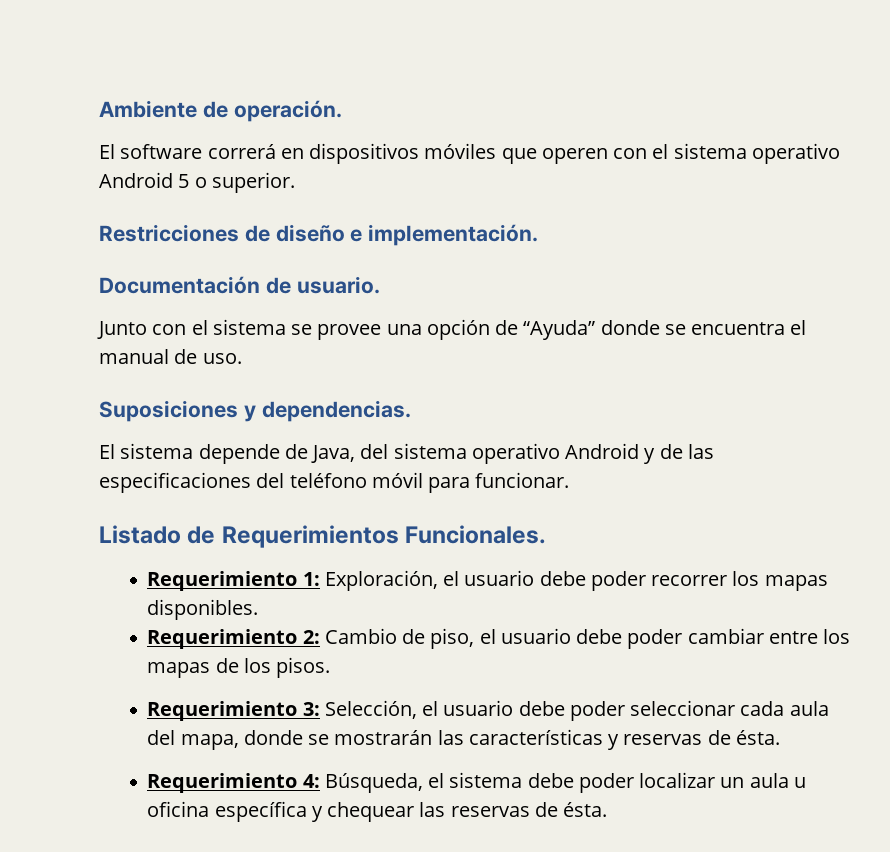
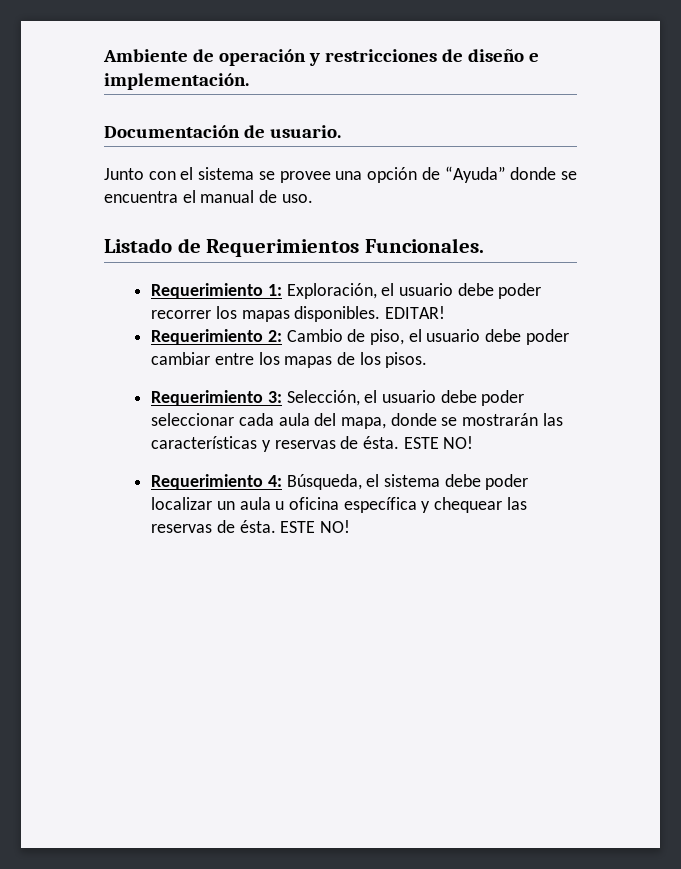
- Ambiente de operación.
- El software correrá en dispositivos móviles que operen con el sistema operativo Android 5 o superior.
- Restricciones de diseño e implementación.
+ Ambiente de operación y restricciones de diseño e implementación.
- Suposiciones y dependencias.
- El sistema depende de Java, del sistema operativo Android y de las especificaciones del teléfono móvil para funcionar.
+ EDITAR!
- Requerimiento 3: Selección, el usuario debe poder seleccionar cada aula del mapa, donde se mostrarán las características y reservas de ésta.
+ Requerimiento 3: Selección, el usuario debe poder seleccionar cada aula del mapa, donde se mostrarán las características y reservas de ésta. ESTE NO!
- Requerimiento 4: Búsqueda, el sistema debe poder localizar un aula u oficina específica y chequear las reservas de ésta.
+ Requerimiento 4: Búsqueda, el sistema debe poder localizar un aula u oficina específica y chequear las reservas de ésta. ESTE NO!

